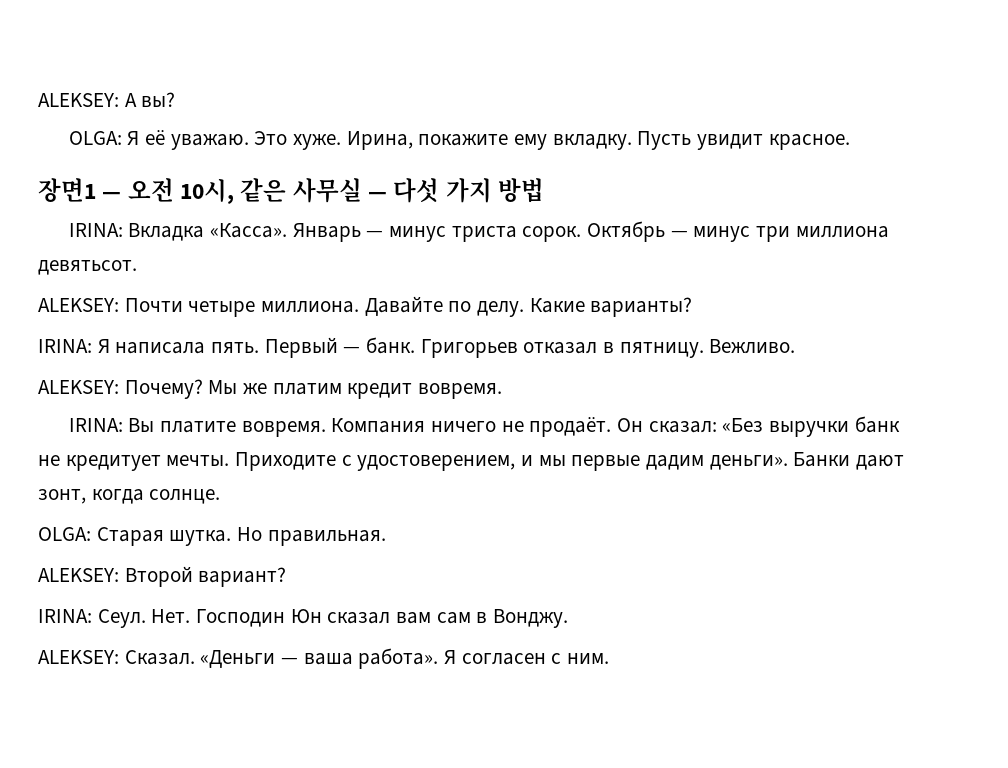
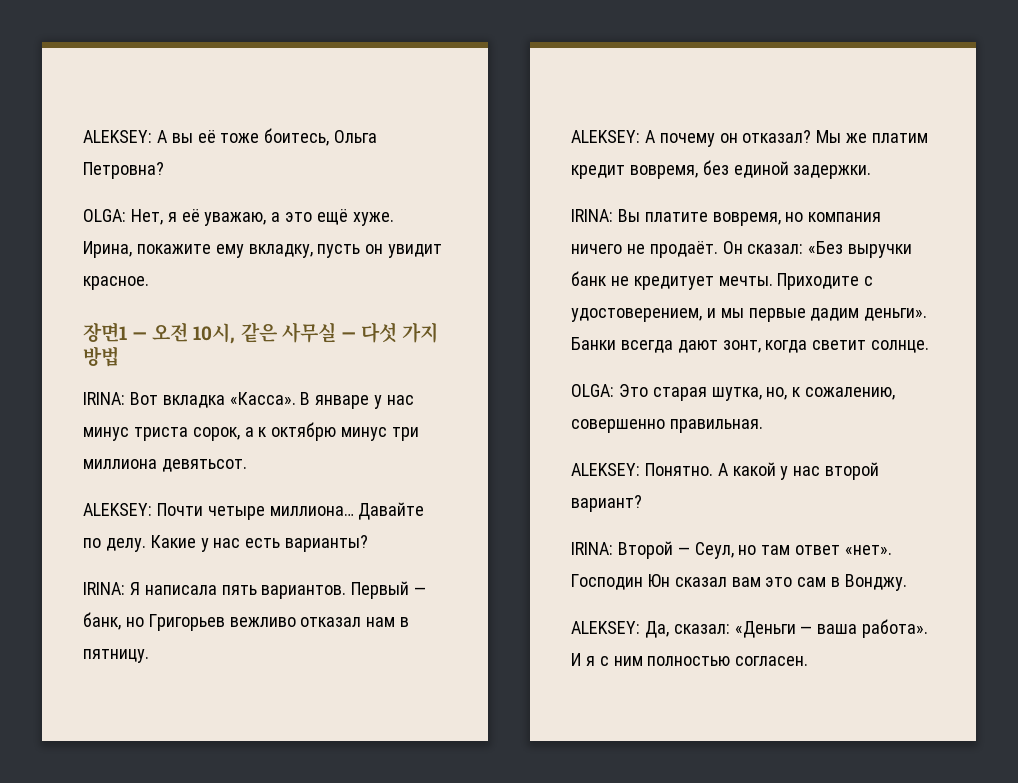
- ALEKSEY: А вы?
- OLGA: Я её уважаю. Это хуже.
+ ALEKSEY: А вы её тоже боитесь, Ольга Петровна?
+ OLGA: Нет, я её уважаю, а это ещё хуже.
- Ирина, покажите ему вкладку. Пусть увидит красное.
+ Ирина, покажите ему вкладку, пусть он увидит красное.
- IRINA: Вкладка «Касса». Январь — минус триста сорок. Октябрь — минус три миллиона девятьсот.
+ IRINA: Вот вкладка «Касса». В январе у нас минус триста сорок, а к октябрю минус три миллиона девятьсот.
- ALEKSEY: Почти четыре миллиона.
+ ALEKSEY: Почти четыре миллиона…
- Какие варианты?
+ Какие у нас есть варианты?
- IRINA: Я написала пять. Первый — банк. Григорьев отказал в пятницу. Вежливо.
- ALEKSEY: Почему? Мы же платим кредит вовремя.
+ IRINA: Я написала пять вариантов. Первый — банк, но Григорьев вежливо отказал нам в пятницу.
+ ALEKSEY: А почему он отказал? Мы же платим кредит вовремя, без единой задержки.
- IRINA: Вы платите вовремя. Компания ничего не продаёт.
+ IRINA: Вы платите вовремя, но компания ничего не продаёт.
- Банки дают зонт, когда солнце.
+ Банки всегда дают зонт, когда светит солнце.
- OLGA: Старая шутка. Но правильная.
- ALEKSEY: Второй вариант?
- IRINA: Сеул. Нет. Господин Юн сказал вам сам в Вонджу.
+ OLGA: Это старая шутка, но, к сожалению, совершенно правильная.
+ ALEKSEY: Понятно. А какой у нас второй вариант?
+ IRINA: Второй — Сеул, но там ответ «нет». Господин Юн сказал вам это сам в Вонджу.
- ALEKSEY: Сказал. «Деньги — ваша работа».
+ ALEKSEY: Да, сказал: «Деньги — ваша работа».
- Я согласен с ним.
+ И я с ним полностью согласен.

